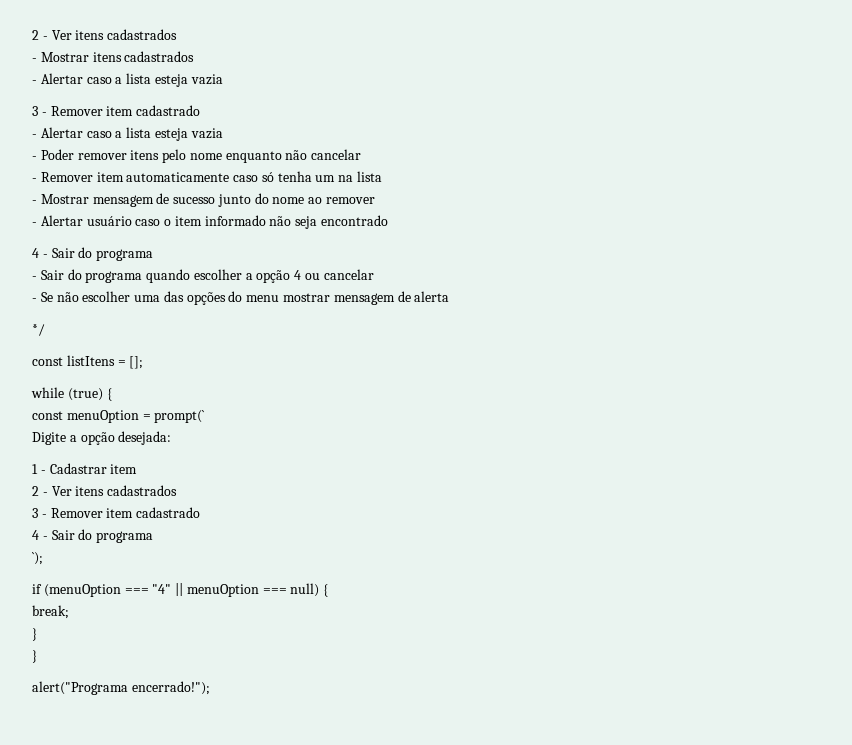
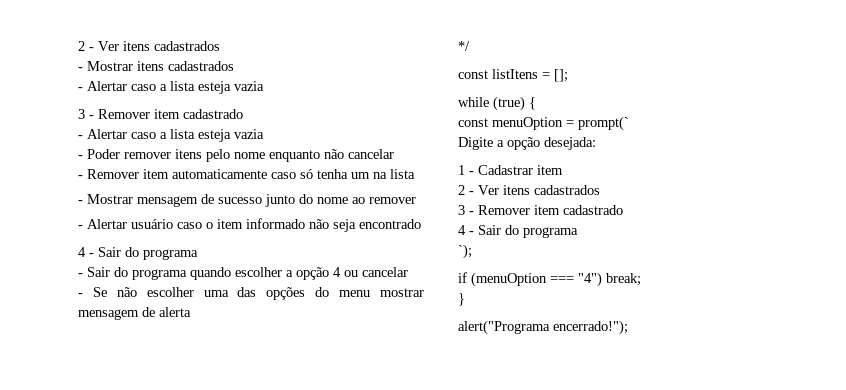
- if (menuOption === "4" || menuOption === null) {
- break;
- }
+ if (menuOption === "4") break;

